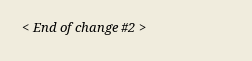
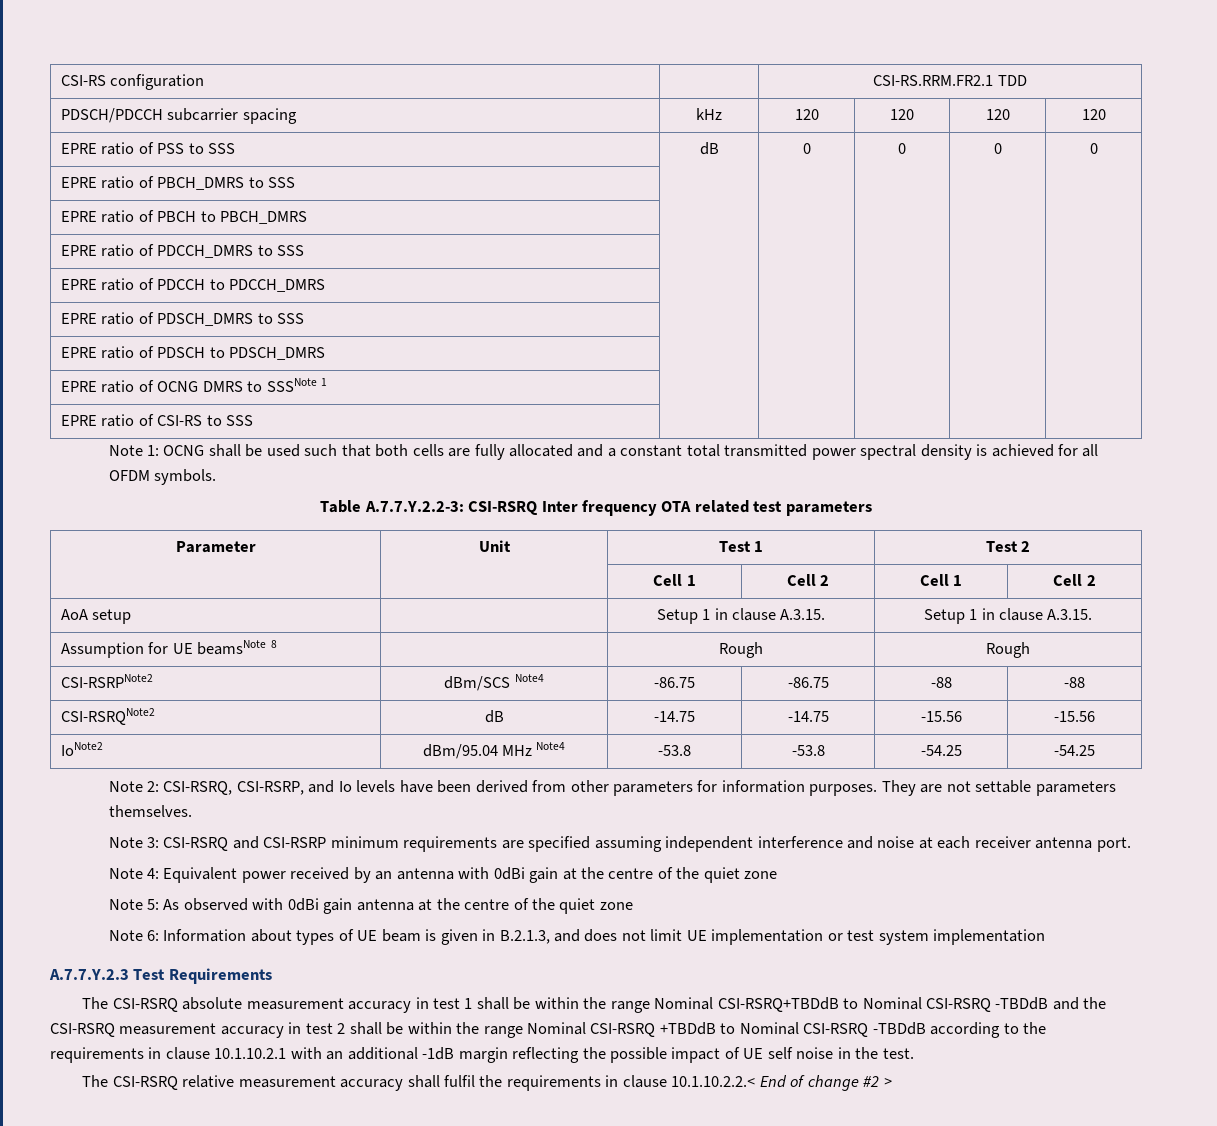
- < End of change #2 >
+ CSI-RS configuration | | CSI-RS.RRM.FR2.1 TDD
+ PDSCH/PDCCH subcarrier spacing | kHz | 120 | 120 | 120 | 120
+ EPRE ratio of PSS to SSS | dB | 0 | 0 | 0 | 0
+ EPRE ratio of PBCH_DMRS to SSS | | | | |
+ EPRE ratio of PBCH to PBCH_DMRS | | | | |
+ EPRE ratio of PDCCH_DMRS to SSS | | | | |
+ EPRE ratio of PDCCH to PDCCH_DMRS | | | | |
+ EPRE ratio of PDSCH_DMRS to SSS | | | | |
+ EPRE ratio of PDSCH to PDSCH_DMRS | | | | |
+ EPRE ratio of OCNG DMRS to SSSNote 1 | | | | |
+ EPRE ratio of CSI-RS to SSS | | | | |
+ Note 1: OCNG shall be used such that both cells are fully allocated and a constant total transmitted power spectral density is achieved for all OFDM symbols.
+ Table A.7.7.Y.2.2-3: CSI-RSRQ Inter frequency OTA related test parameters
+ Parameter | Unit | Test 1 | Test 2
+ | | Cell 1 | Cell 2 | Cell 1 | Cell 2
+ AoA setup | | Setup 1 in clause A.3.15. | Setup 1 in clause A.3.15.
+ Assumption for UE beamsNote 8 | | Rough | Rough
+ CSI-RSRPNote2 | dBm/SCS Note4 | -86.75 | -86.75 | -88 | -88
+ CSI-RSRQNote2 | dB | -14.75 | -14.75 | -15.56 | -15.56
+ IoNote2 | dBm/95.04 MHz Note4 | -53.8 | -53.8 | -54.25 | -54.25
+ Note 2: CSI-RSRQ, CSI-RSRP, and Io levels have been derived from other parameters for information purposes. They are not settable parameters themselves.
+ Note 3: CSI-RSRQ and CSI-RSRP minimum requirements are specified assuming independent interference and noise at each receiver antenna port.
+ Note 4: Equivalent power received by an antenna with 0dBi gain at the centre of the quiet zone
+ Note 5: As observed with 0dBi gain antenna at the centre of the quiet zone
+ Note 6: Information about types of UE beam is given in B.2.1.3, and does not limit UE implementation or test system implementation
+ A.7.7.Y.2.3 Test Requirements
+ The CSI-RSRQ absolute measurement accuracy in test 1 shall be within the range Nominal CSI-RSRQ+TBDdB to Nominal CSI-RSRQ -TBDdB and the CSI-RSRQ measurement accuracy in test 2 shall be within the range Nominal CSI-RSRQ +TBDdB to Nominal CSI-RSRQ -TBDdB according to the requirements in clause 10.1.10.2.1 with an additional -1dB margin reflecting the possible impact of UE self noise in the test.
+ The CSI-RSRQ relative measurement accuracy shall fulfil the requirements in clause 10.1.10.2.2.< End of change #2 >

